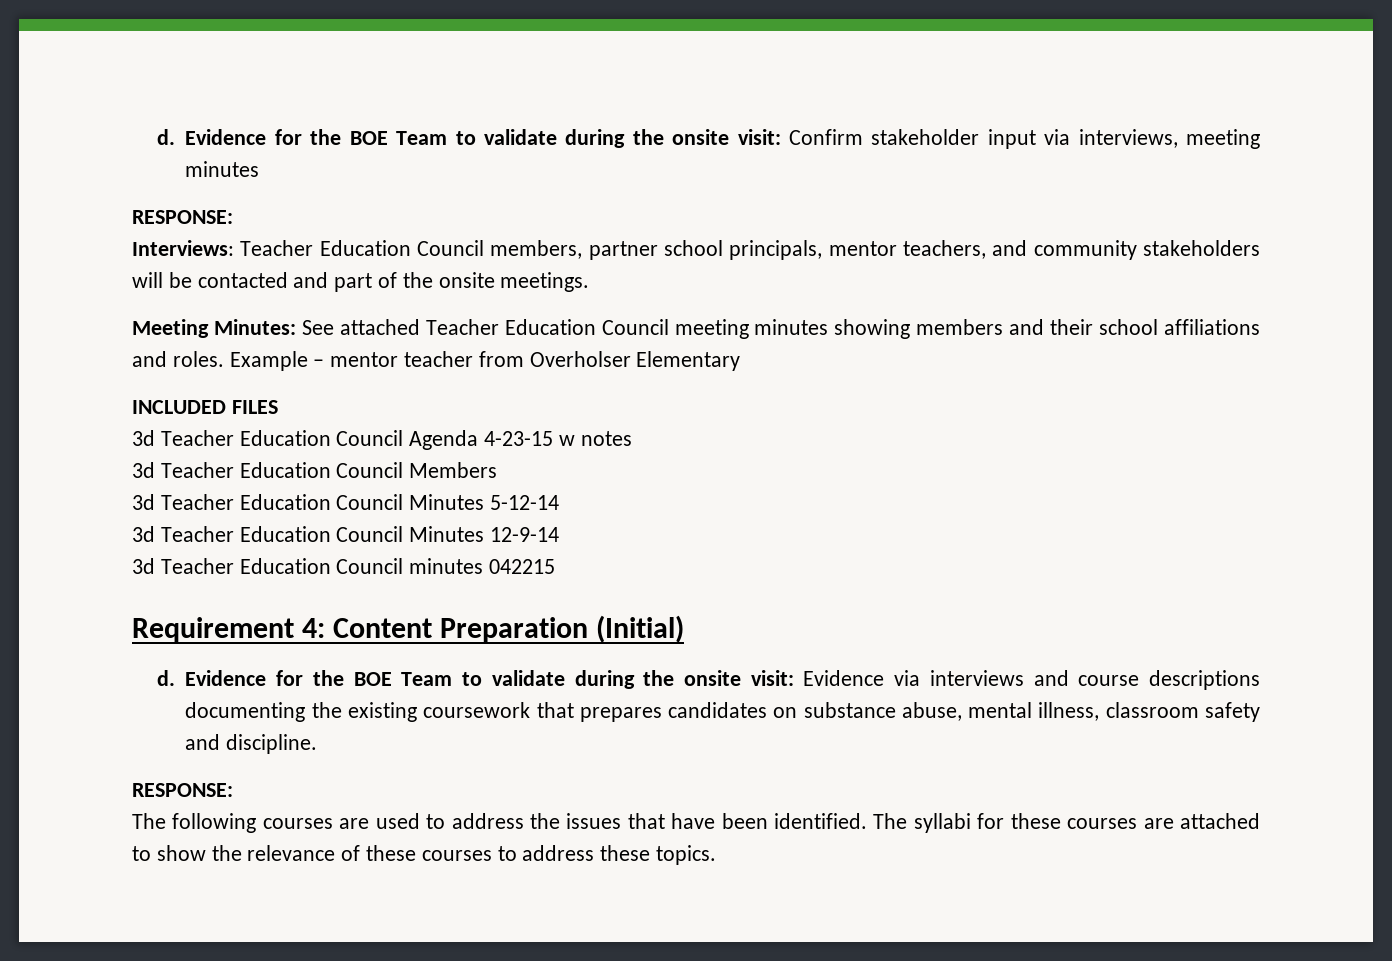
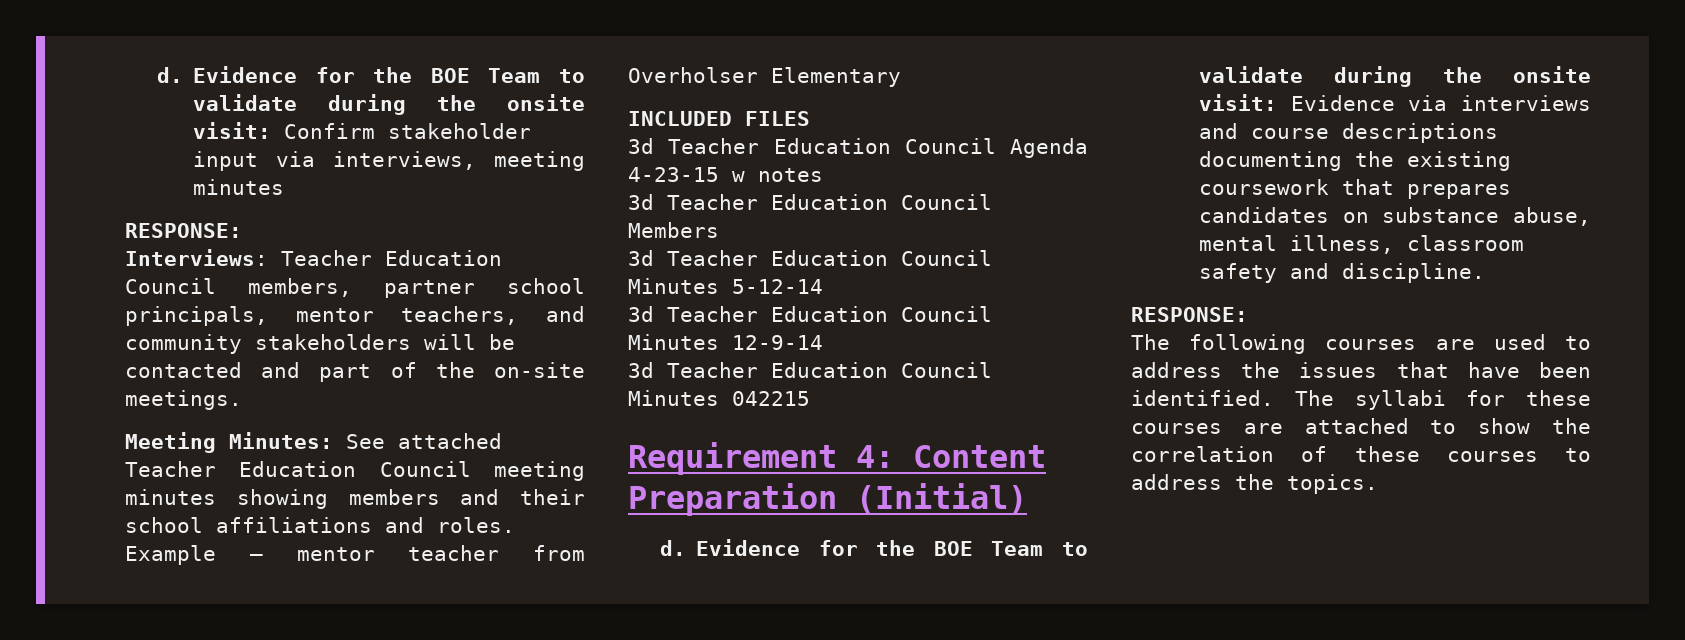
- Interviews: Teacher Education Council members, partner school principals, mentor teachers, and community stakeholders will be contacted and part of the onsite meetings.
+ Interviews: Teacher Education Council members, partner school principals, mentor teachers, and community stakeholders will be contacted and part of the on-site meetings.
- 3d Teacher Education Council minutes 042215
+ 3d Teacher Education Council Minutes 042215
- The syllabi for these courses are attached to show the relevance of these courses to address these topics.
+ The syllabi for these courses are attached to show the correlation of these courses to address the topics.

